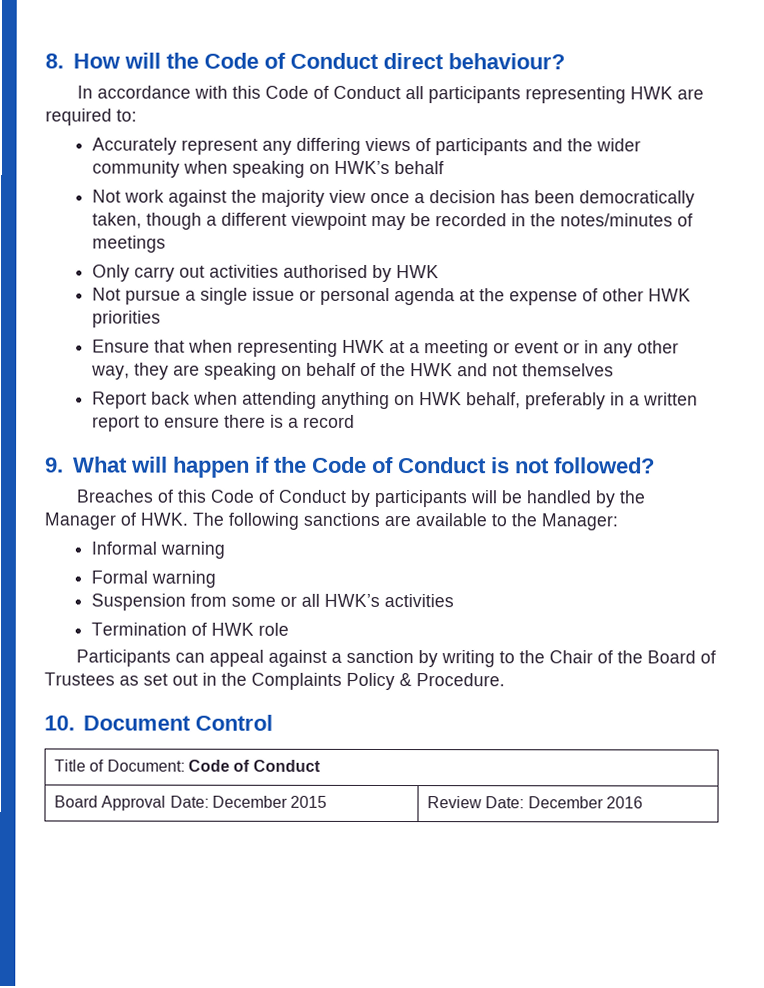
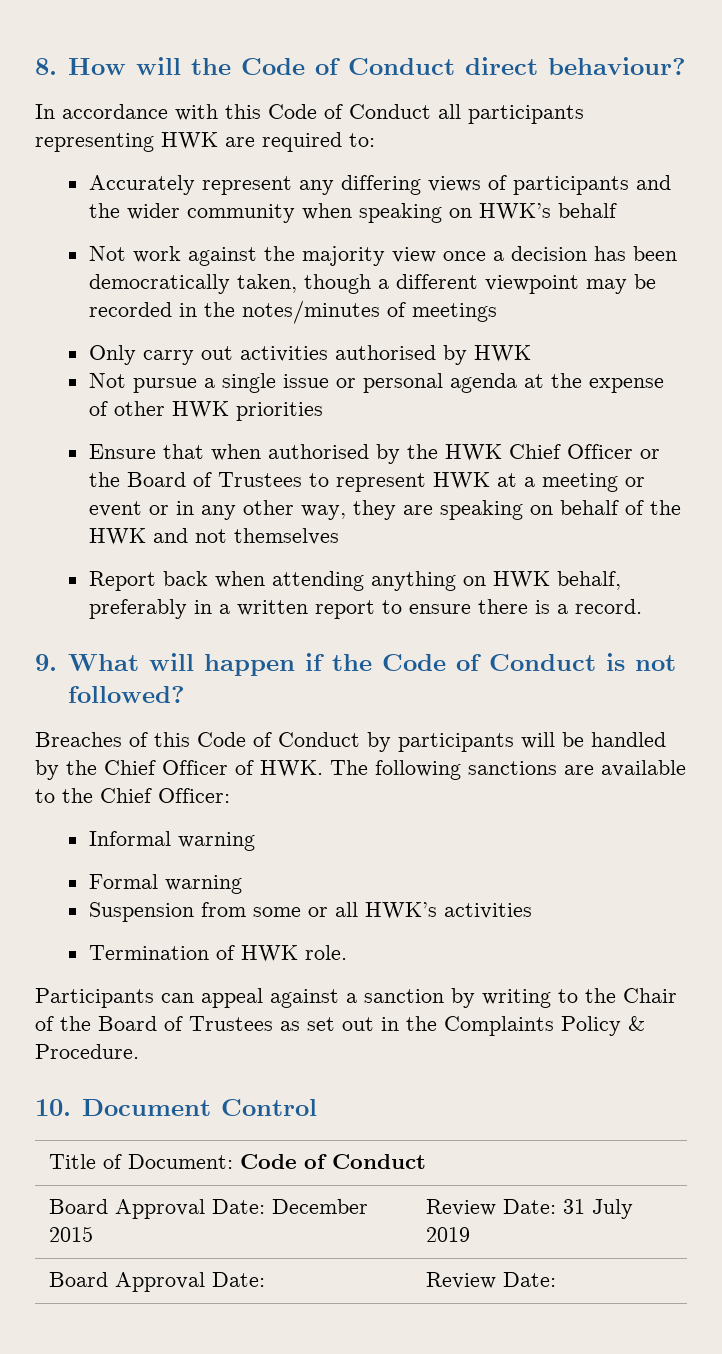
- Ensure that when representing HWK at a meeting or event or in any other way, they are speaking on behalf of the HWK and not themselves
+ Ensure that when authorised by the HWK Chief Officer or the Board of Trustees to represent HWK at a meeting or event or in any other way, they are speaking on behalf of the HWK and not themselves
- Report back when attending anything on HWK behalf, preferably in a written report to ensure there is a record
+ Report back when attending anything on HWK behalf, preferably in a written report to ensure there is a record.
- Breaches of this Code of Conduct by participants will be handled by the Manager of HWK. The following sanctions are available to the Manager:
+ Breaches of this Code of Conduct by participants will be handled by the Chief Officer of HWK. The following sanctions are available to the Chief Officer:
- Termination of HWK role
+ Termination of HWK role.
- Board Approval Date: December 2015 | Review Date: December 2016
+ Board Approval Date: December 2015 | Review Date: 31 July 2019
+ Board Approval Date: | Review Date:

